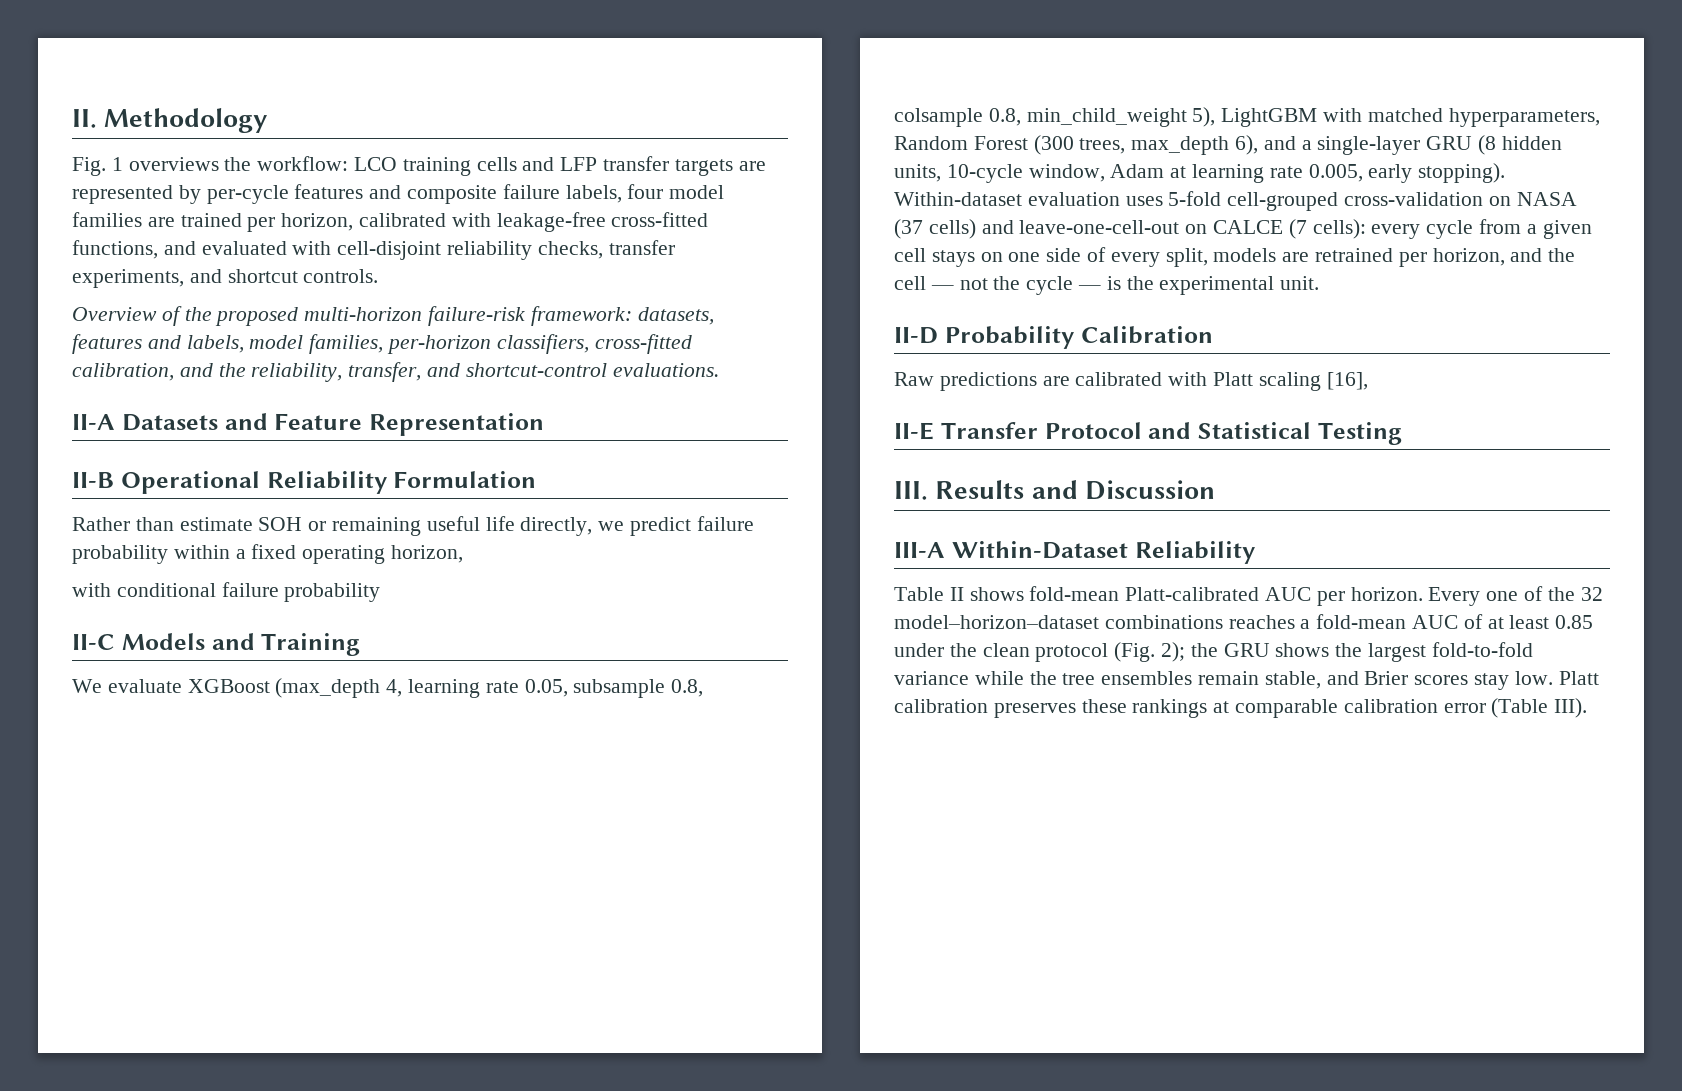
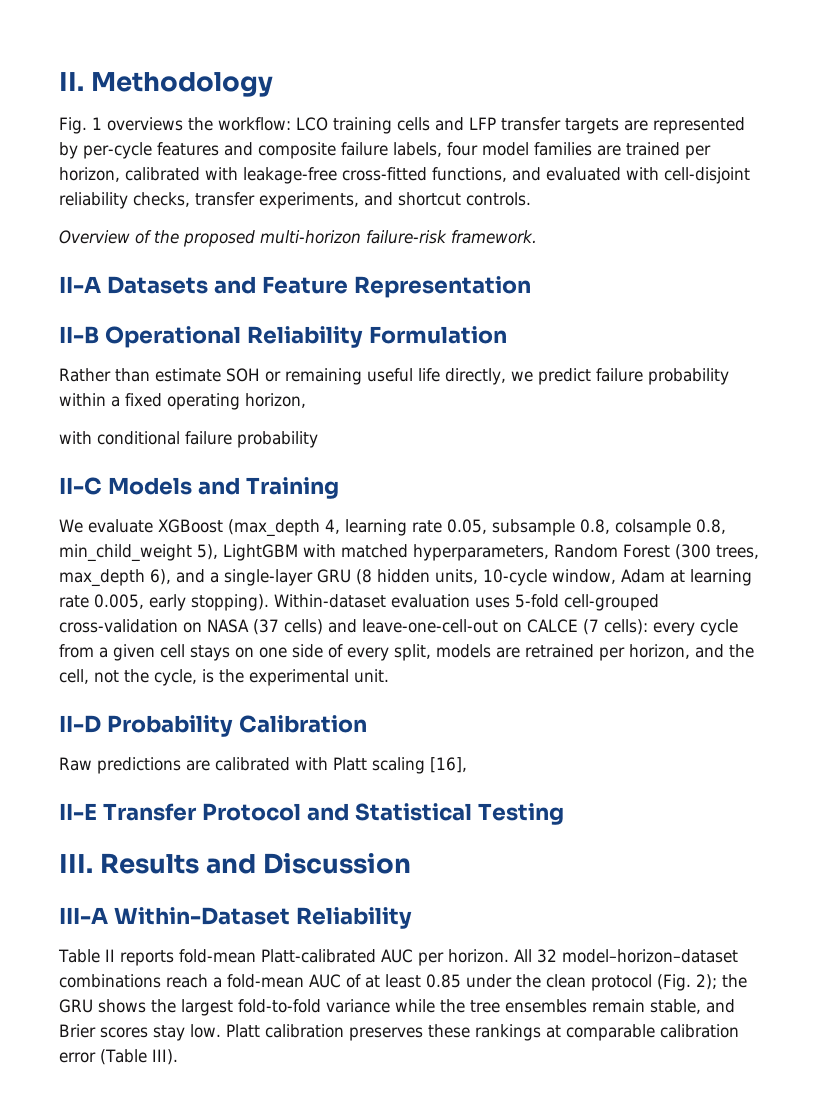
- Overview of the proposed multi-horizon failure-risk framework: datasets, features and labels, model families, per-horizon classifiers, cross-fitted calibration, and the reliability, transfer, and shortcut-control evaluations.
+ Overview of the proposed multi-horizon failure-risk framework.
- Within-dataset evaluation uses 5-fold cell-grouped cross-validation on NASA (37 cells) and leave-one-cell-out on CALCE (7 cells): every cycle from a given cell stays on one side of every split, models are retrained per horizon, and the cell — not the cycle — is the experimental unit.
+ Within-dataset evaluation uses 5-fold cell-grouped cross-validation on NASA (37 cells) and leave-one-cell-out on CALCE (7 cells): every cycle from a given cell stays on one side of every split, models are retrained per horizon, and the cell, not the cycle, is the experimental unit.
- Table II shows fold-mean Platt-calibrated AUC per horizon.
+ Table II reports fold-mean Platt-calibrated AUC per horizon.
- Every one of the 32 model–horizon–dataset combinations reaches a fold-mean AUC of at least 0.85 under the clean protocol (Fig. 2); the GRU shows the largest fold-to-fold variance while the tree ensembles remain stable, and Brier scores stay low.
+ All 32 model–horizon–dataset combinations reach a fold-mean AUC of at least 0.85 under the clean protocol (Fig. 2); the GRU shows the largest fold-to-fold variance while the tree ensembles remain stable, and Brier scores stay low.

